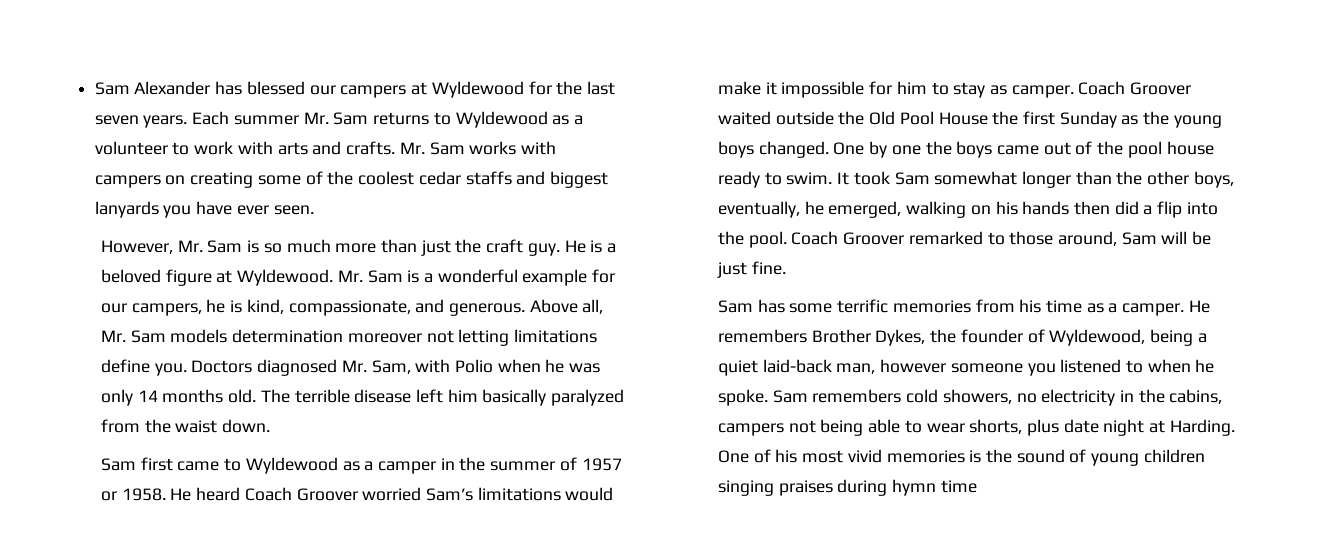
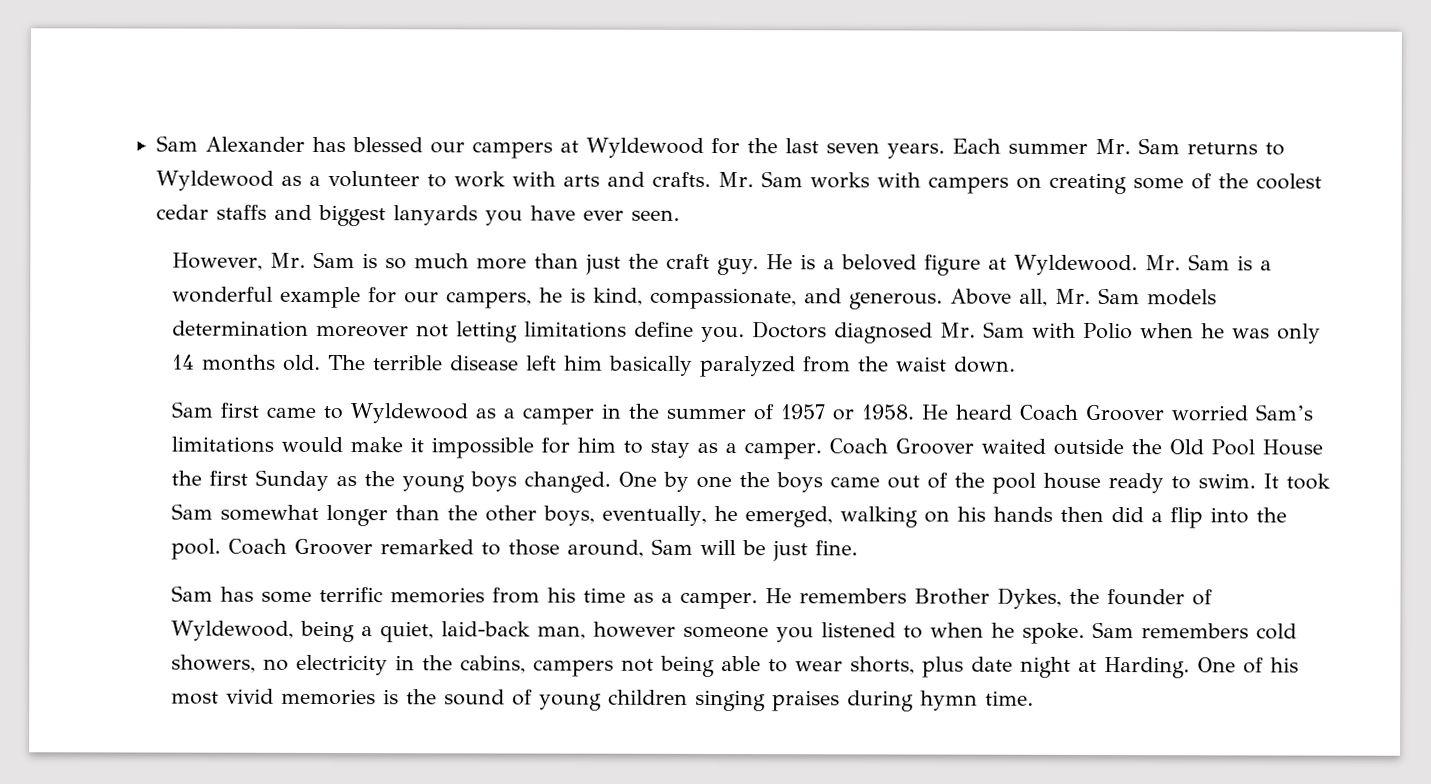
- Doctors diagnosed Mr. Sam, with Polio when he was only 14 months old.
+ Doctors diagnosed Mr. Sam with Polio when he was only 14 months old.
- He heard Coach Groover worried Sam’s limitations would make it impossible for him to stay as camper.
+ He heard Coach Groover worried Sam’s limitations would make it impossible for him to stay as a camper.
- He remembers Brother Dykes, the founder of Wyldewood, being a quiet laid-back man, however someone you listened to when he spoke.
+ He remembers Brother Dykes, the founder of Wyldewood, being a quiet, laid-back man, however someone you listened to when he spoke.
- One of his most vivid memories is the sound of young children singing praises during hymn time
+ One of his most vivid memories is the sound of young children singing praises during hymn time.

